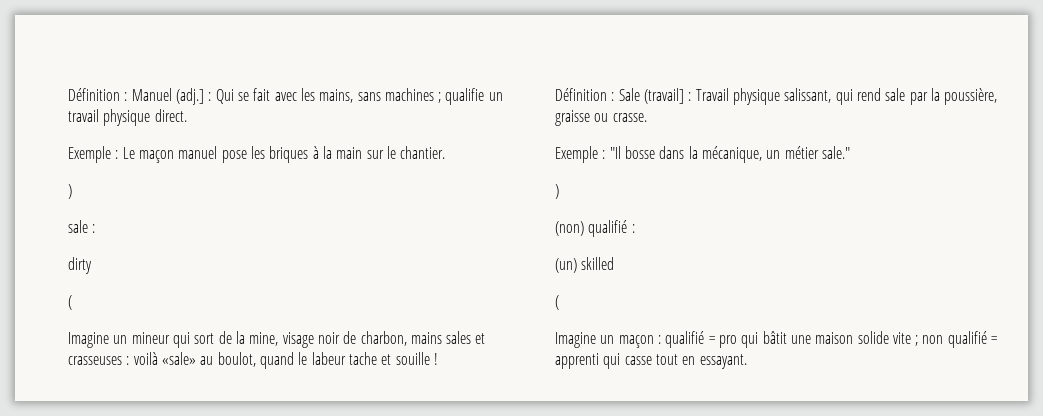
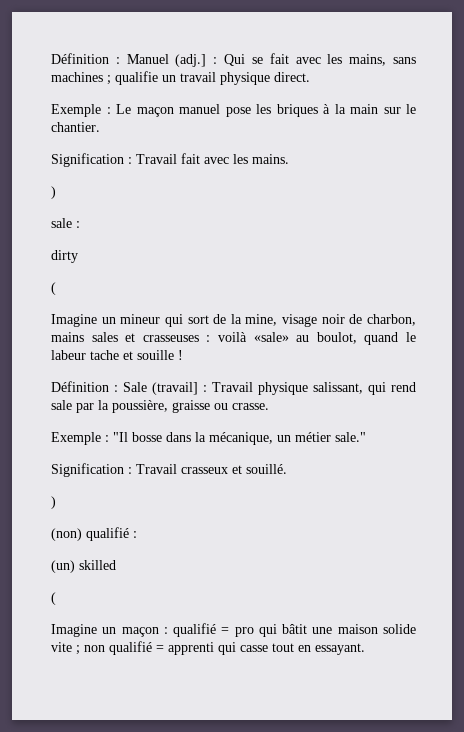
+ Signification : Travail fait avec les mains.
+ Signification : Travail crasseux et souillé.

